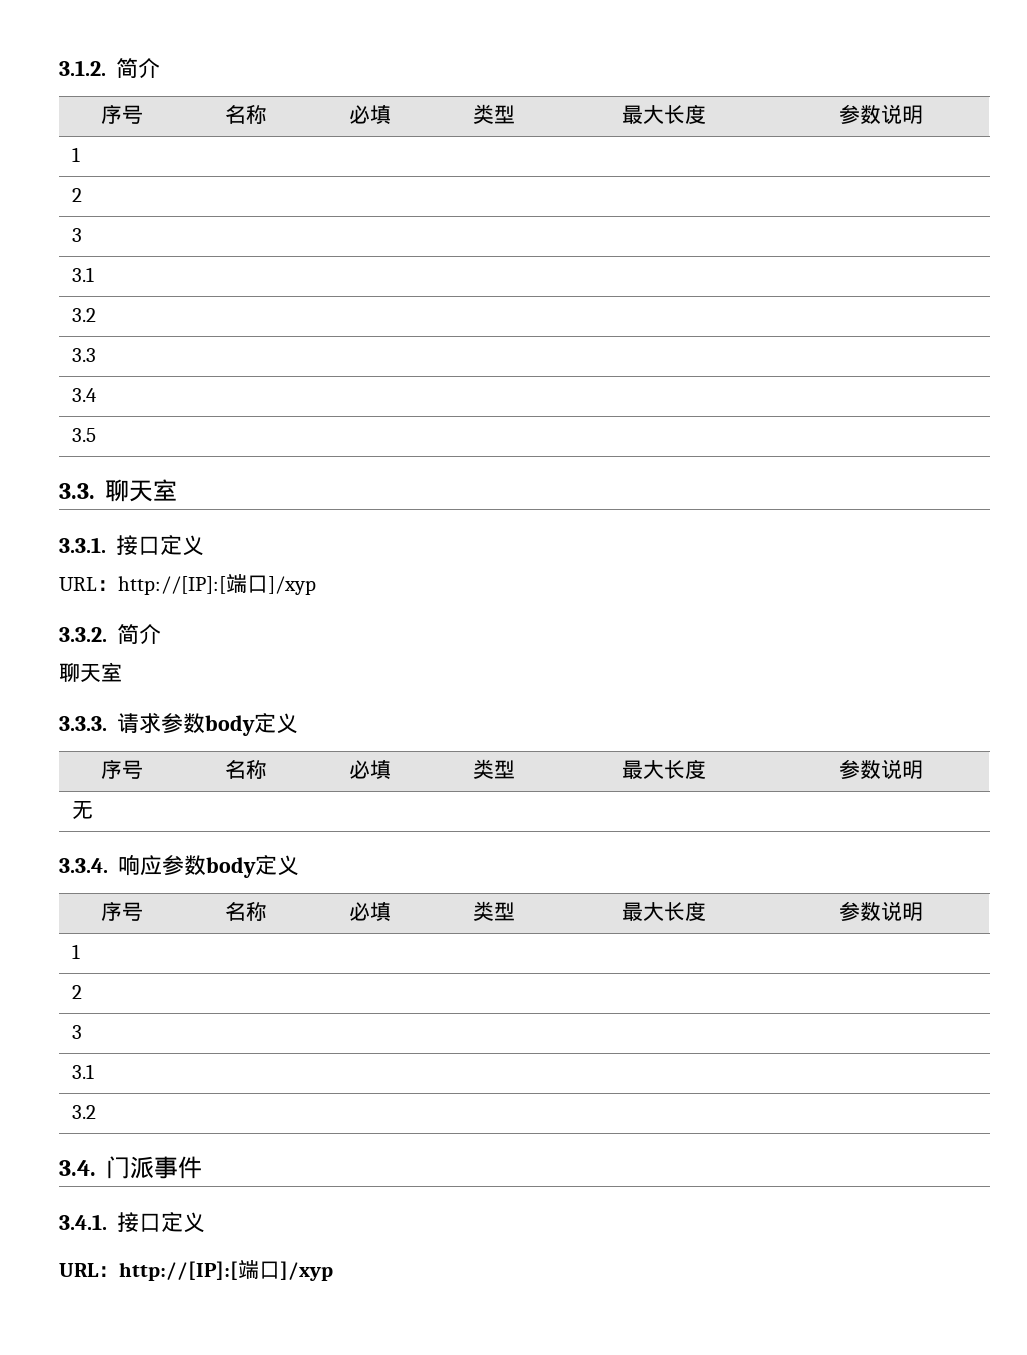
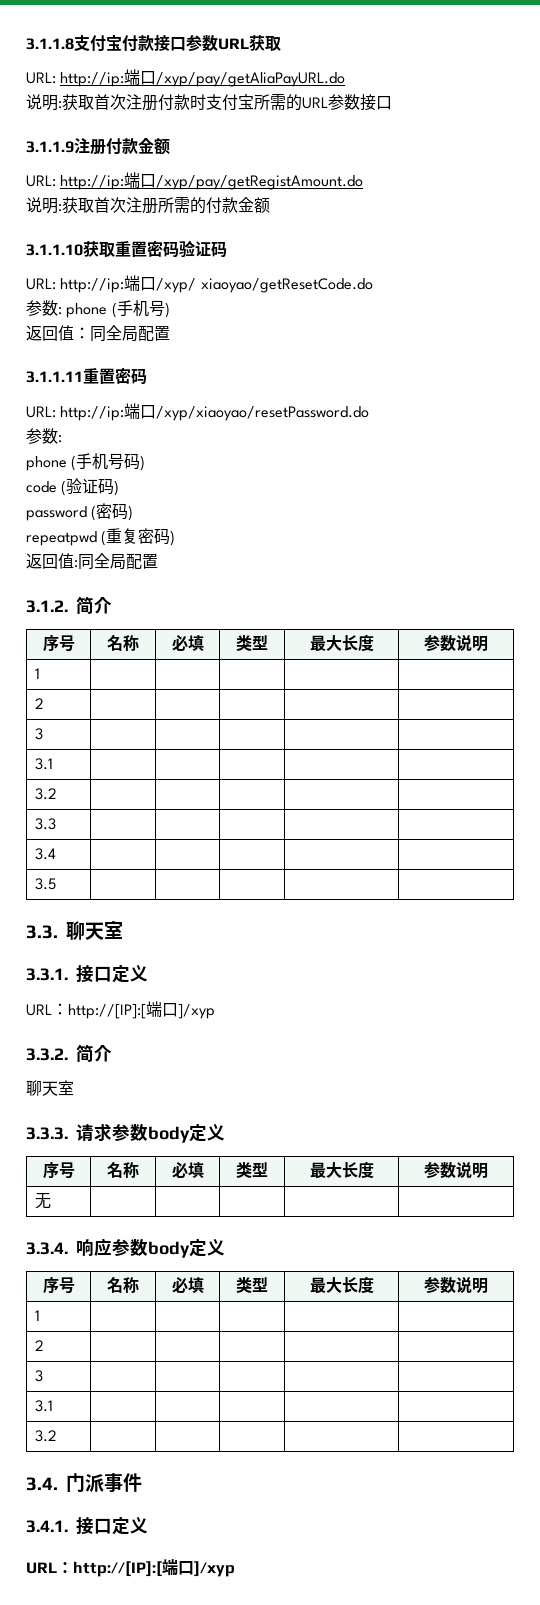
+ 3.1.1.8支付宝付款接口参数URL获取
+ URL: http://ip:端口/xyp/pay/getAliaPayURL.do
+ 说明:获取首次注册付款时支付宝所需的URL参数接口
+ 3.1.1.9注册付款金额
+ URL: http://ip:端口/xyp/pay/getRegistAmount.do
+ 说明:获取首次注册所需的付款金额
+ 3.1.1.10获取重置密码验证码
+ URL: http://ip:端口/xyp/ xiaoyao/getResetCode.do
+ 参数: phone (手机号)
+ 返回值：同全局配置
+ 3.1.1.11重置密码
+ URL: http://ip:端口/xyp/xiaoyao/resetPassword.do
+ 参数:
+ phone (手机号码)
+ code (验证码)
+ password (密码)
+ repeatpwd (重复密码)
+ 返回值:同全局配置

